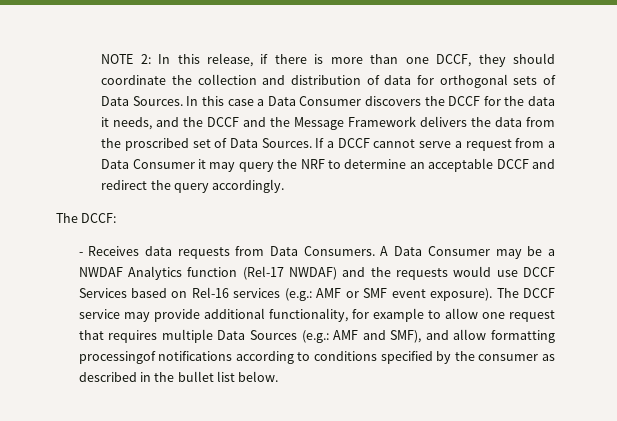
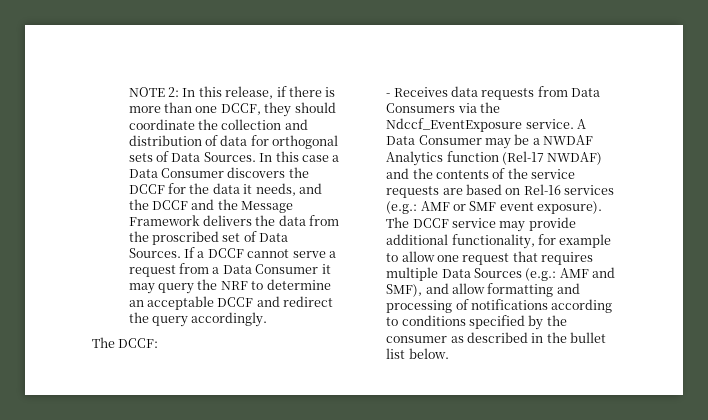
- - Receives data requests from Data Consumers.
+ - Receives data requests from Data Consumers via the Ndccf_EventExposure service.
- A Data Consumer may be a NWDAF Analytics function (Rel-17 NWDAF) and the requests would use DCCF Services based on Rel-16 services (e.g.: AMF or SMF event exposure).
+ A Data Consumer may be a NWDAF Analytics function (Rel-17 NWDAF) and the contents of the service requests are based on Rel-16 services (e.g.: AMF or SMF event exposure).
- The DCCF service may provide additional functionality, for example to allow one request that requires multiple Data Sources (e.g.: AMF and SMF), and allow formatting processingof notifications according to conditions specified by the consumer as described in the bullet list below.
+ The DCCF service may provide additional functionality, for example to allow one request that requires multiple Data Sources (e.g.: AMF and SMF), and allow formatting and processing of notifications according to conditions specified by the consumer as described in the bullet list below.

